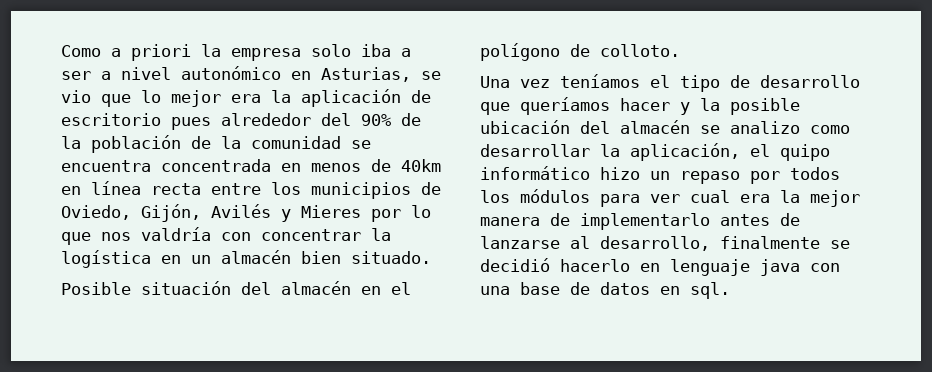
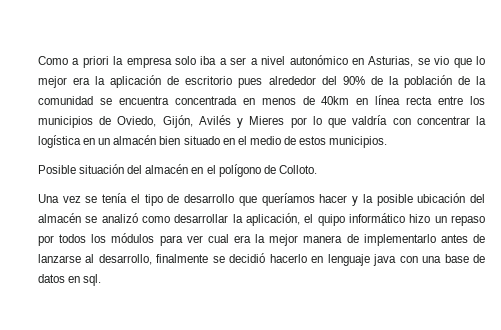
- Como a priori la empresa solo iba a ser a nivel autonómico en Asturias, se vio que lo mejor era la aplicación de escritorio pues alrededor del 90% de la población de la comunidad se encuentra concentrada en menos de 40km en línea recta entre los municipios de Oviedo, Gijón, Avilés y Mieres por lo que nos valdría con concentrar la logística en un almacén bien situado.
+ Como a priori la empresa solo iba a ser a nivel autonómico en Asturias, se vio que lo mejor era la aplicación de escritorio pues alrededor del 90% de la población de la comunidad se encuentra concentrada en menos de 40km en línea recta entre los municipios de Oviedo, Gijón, Avilés y Mieres por lo que valdría con concentrar la logística en un almacén bien situado en el medio de estos municipios.
- Posible situación del almacén en el polígono de colloto.
+ Posible situación del almacén en el polígono de Colloto.
- Una vez teníamos el tipo de desarrollo que queríamos hacer y la posible ubicación del almacén se analizo como desarrollar la aplicación, el quipo informático hizo un repaso por todos los módulos para ver cual era la mejor manera de implementarlo antes de lanzarse al desarrollo, finalmente se decidió hacerlo en lenguaje java con una base de datos en sql.
+ Una vez se tenía el tipo de desarrollo que queríamos hacer y la posible ubicación del almacén se analizó como desarrollar la aplicación, el quipo informático hizo un repaso por todos los módulos para ver cual era la mejor manera de implementarlo antes de lanzarse al desarrollo, finalmente se decidió hacerlo en lenguaje java con una base de datos en sql.

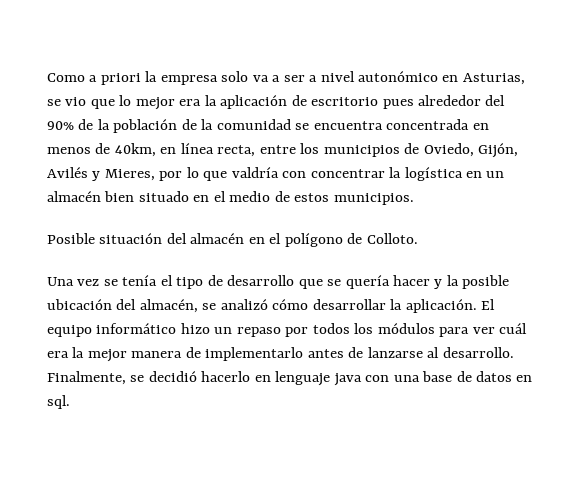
- Como a priori la empresa solo iba a ser a nivel autonómico en Asturias, se vio que lo mejor era la aplicación de escritorio pues alrededor del 90% de la población de la comunidad se encuentra concentrada en menos de 40km en línea recta entre los municipios de Oviedo, Gijón, Avilés y Mieres por lo que valdría con concentrar la logística en un almacén bien situado en el medio de estos municipios.
+ Como a priori la empresa solo va a ser a nivel autonómico en Asturias, se vio que lo mejor era la aplicación de escritorio pues alrededor del 90% de la población de la comunidad se encuentra concentrada en menos de 40km, en línea recta, entre los municipios de Oviedo, Gijón, Avilés y Mieres, por lo que valdría con concentrar la logística en un almacén bien situado en el medio de estos municipios.
- Una vez se tenía el tipo de desarrollo que queríamos hacer y la posible ubicación del almacén se analizó como desarrollar la aplicación, el quipo informático hizo un repaso por todos los módulos para ver cual era la mejor manera de implementarlo antes de lanzarse al desarrollo, finalmente se decidió hacerlo en lenguaje java con una base de datos en sql.
+ Una vez se tenía el tipo de desarrollo que se quería hacer y la posible ubicación del almacén, se analizó cómo desarrollar la aplicación. El equipo informático hizo un repaso por todos los módulos para ver cuál era la mejor manera de implementarlo antes de lanzarse al desarrollo. Finalmente, se decidió hacerlo en lenguaje java con una base de datos en sql.

